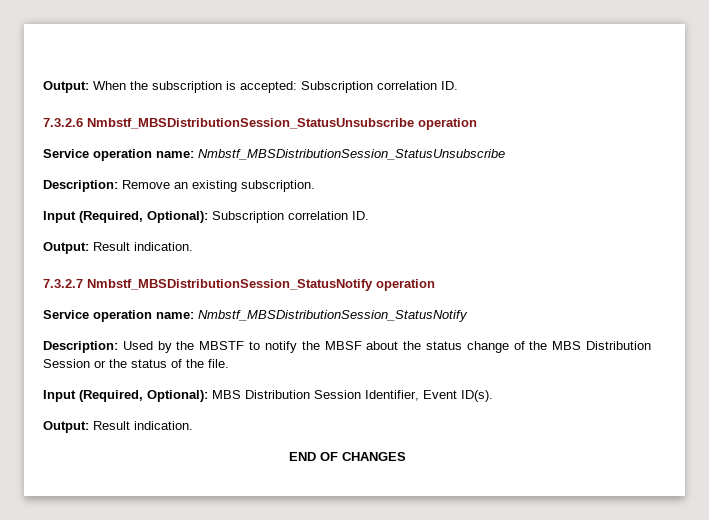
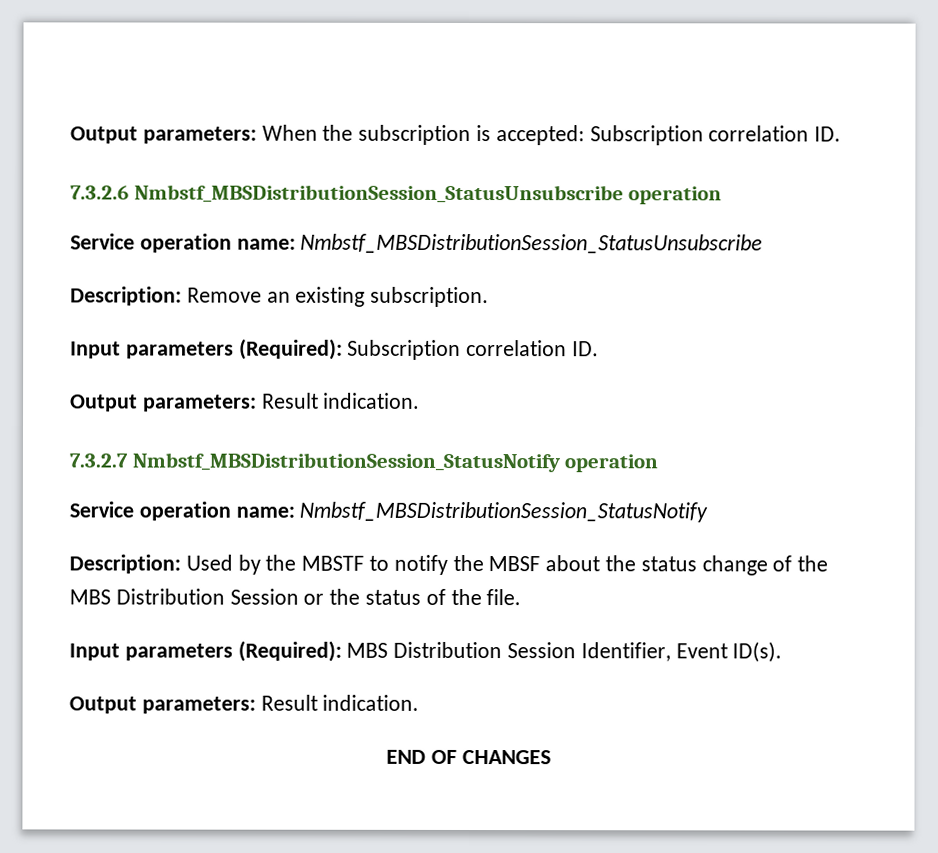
- Output: When the subscription is accepted: Subscription correlation ID.
+ Output parameters: When the subscription is accepted: Subscription correlation ID.
- Input (Required, Optional): Subscription correlation ID.
- Output: Result indication.
+ Input parameters (Required): Subscription correlation ID.
+ Output parameters: Result indication.
- Input (Required, Optional): MBS Distribution Session Identifier, Event ID(s).
- Output: Result indication.
+ Input parameters (Required): MBS Distribution Session Identifier, Event ID(s).
+ Output parameters: Result indication.

